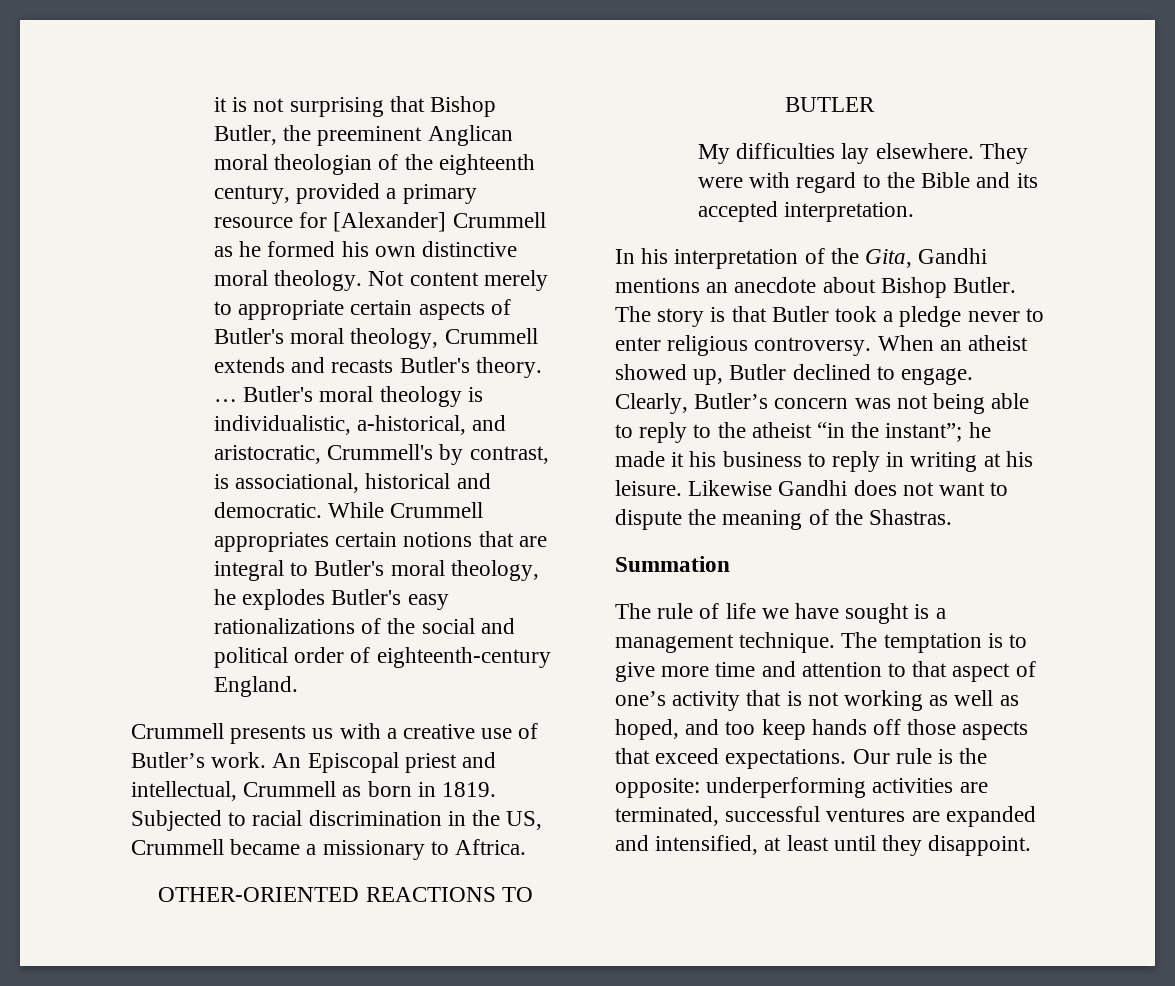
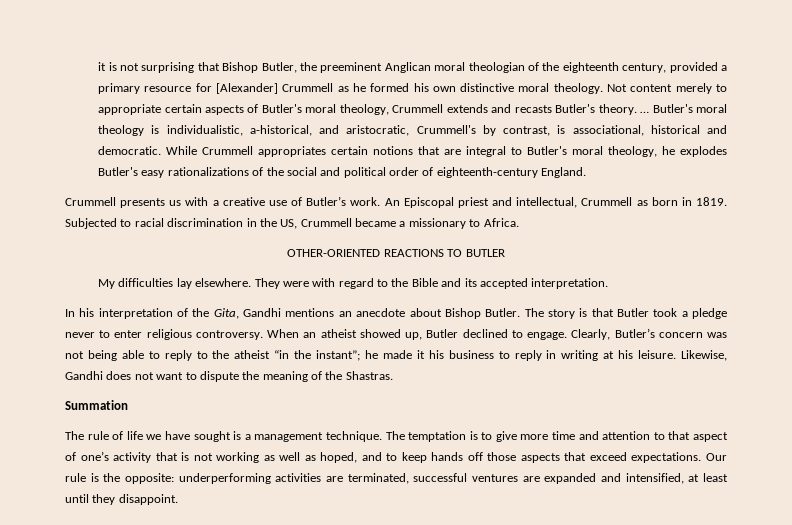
- Subjected to racial discrimination in the US, Crummell became a missionary to Aftrica.
+ Subjected to racial discrimination in the US, Crummell became a missionary to Africa.
- Likewise Gandhi does not want to dispute the meaning of the Shastras.
+ Likewise, Gandhi does not want to dispute the meaning of the Shastras.
- The temptation is to give more time and attention to that aspect of one’s activity that is not working as well as hoped, and too keep hands off those aspects that exceed expectations.
+ The temptation is to give more time and attention to that aspect of one’s activity that is not working as well as hoped, and to keep hands off those aspects that exceed expectations.

